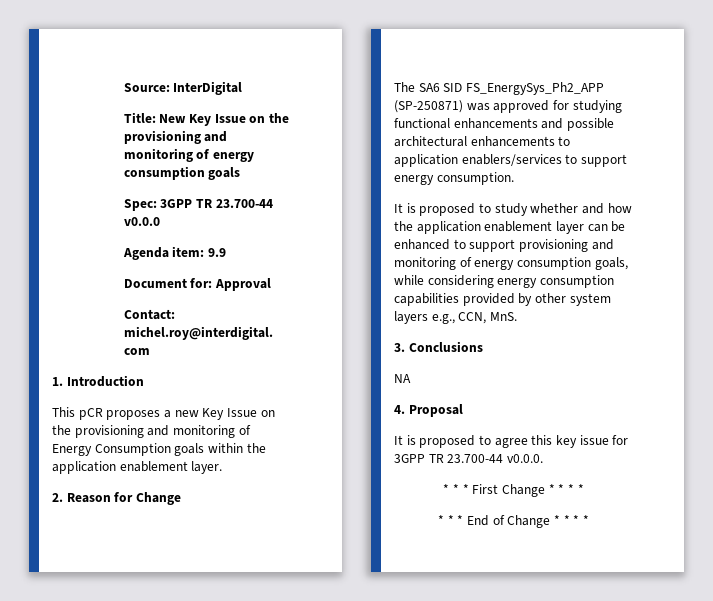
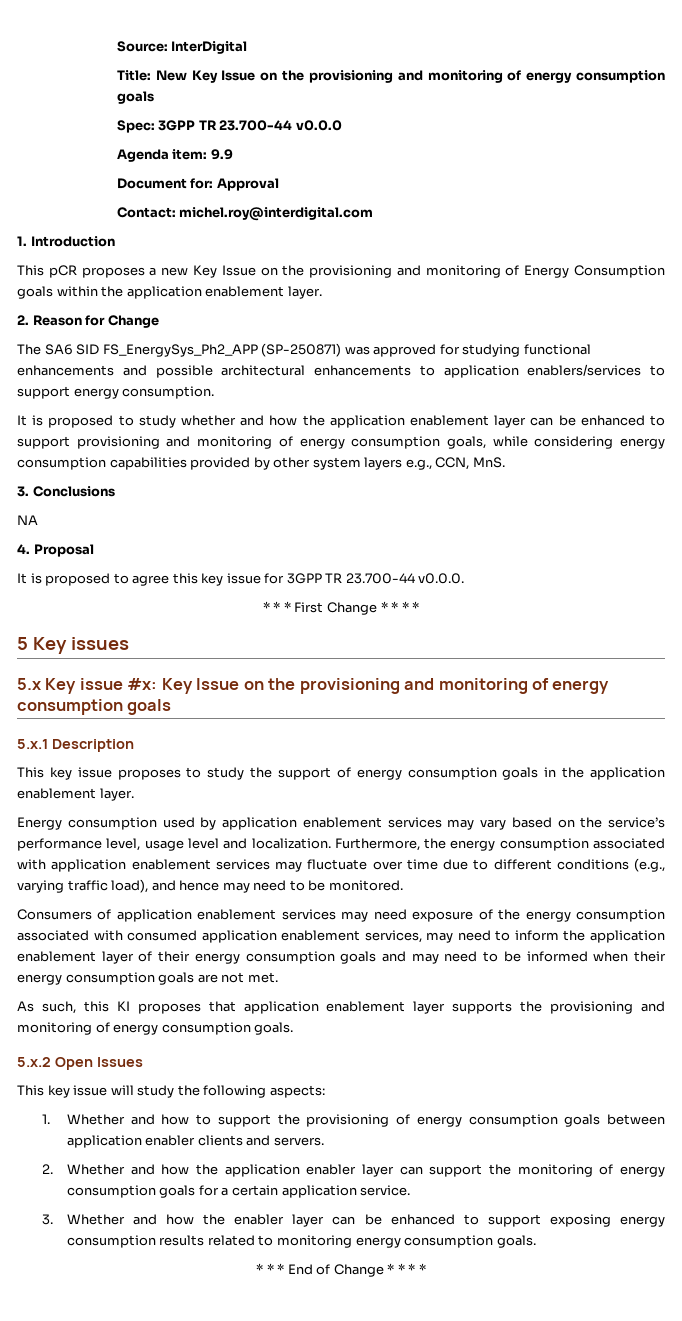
+ 5 Key issues
+ 5.x Key issue #x: Key Issue on the provisioning and monitoring of energy consumption goals
+ 5.x.1 Description
+ This key issue proposes to study the support of energy consumption goals in the application enablement layer.
+ Energy consumption used by application enablement services may vary based on the service’s performance level, usage level and localization. Furthermore, the energy consumption associated with application enablement services may fluctuate over time due to different conditions (e.g., varying traffic load), and hence may need to be monitored.
+ Consumers of application enablement services may need exposure of the energy consumption associated with consumed application enablement services, may need to inform the application enablement layer of their energy consumption goals and may need to be informed when their energy consumption goals are not met.
+ As such, this KI proposes that application enablement layer supports the provisioning and monitoring of energy consumption goals.
+ 5.x.2 Open Issues
+ This key issue will study the following aspects:
+ 1. Whether and how to support the provisioning of energy consumption goals between application enabler clients and servers.
+ 2. Whether and how the application enabler layer can support the monitoring of energy consumption goals for a certain application service.
+ 3. Whether and how the enabler layer can be enhanced to support exposing energy consumption results related to monitoring energy consumption goals.

